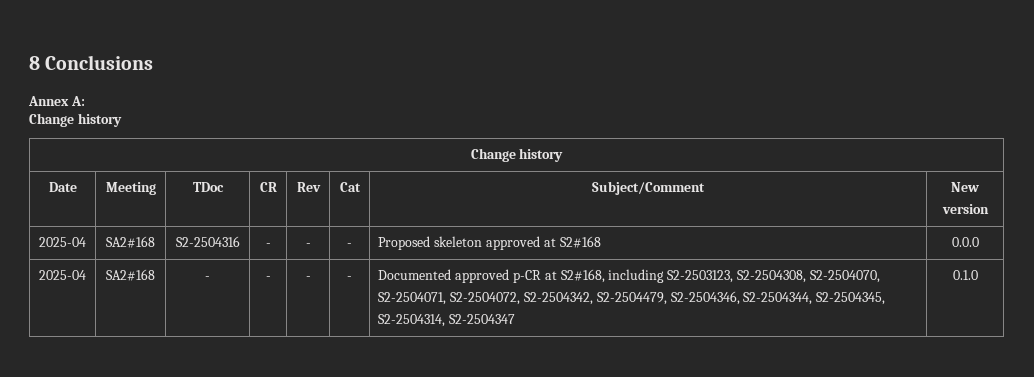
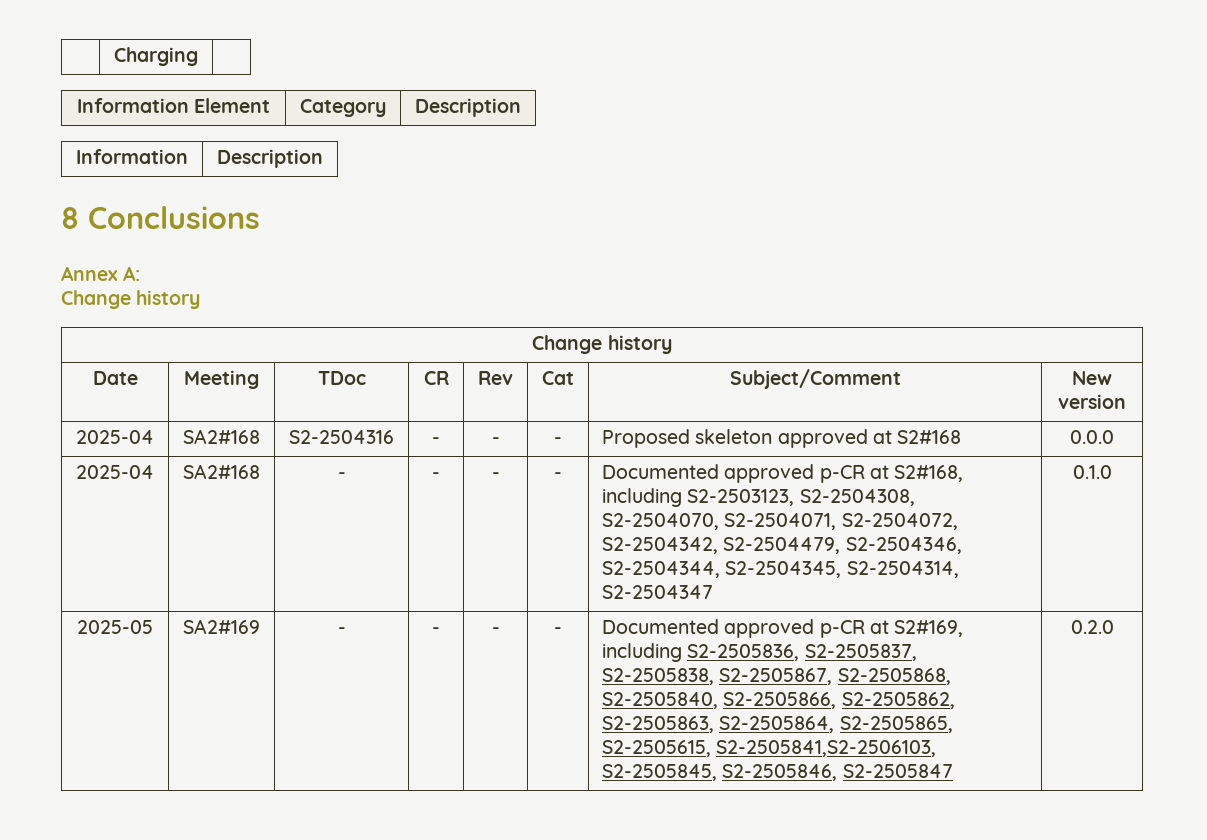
+ | Charging |
+ Information Element | Category | Description
+ Information | Description
+ 2025-05 | SA2#169 | - | - | - | - | Documented approved p-CR at S2#169, including S2-2505836, S2-2505837, S2-2505838, S2-2505867, S2-2505868, S2-2505840, S2-2505866, S2-2505862, S2-2505863, S2-2505864, S2-2505865, S2-2505615, S2-2505841,S2-2506103, S2-2505845, S2-2505846, S2-2505847 | 0.2.0

